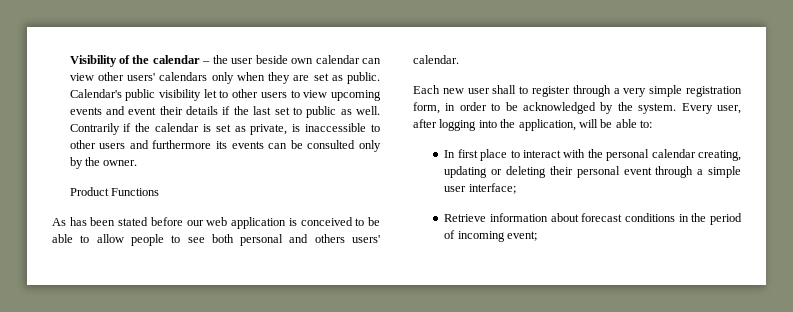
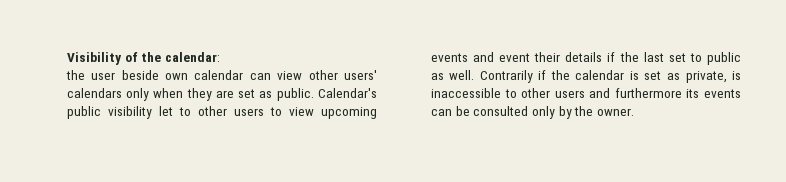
- Visibility of the calendar – the user beside own calendar can view other users' calendars only when they are set as public.
+ Visibility of the calendar:
+ the user beside own calendar can view other users' calendars only when they are set as public.
- Product Functions
- As has been stated before our web application is conceived to be able to allow people to see both personal and others users' calendar.
- Each new user shall to register through a very simple registration form, in order to be acknowledged by the system. Every user, after logging into the application, will be able to:
- In first place to interact with the personal calendar creating, updating or deleting their personal event through a simple user interface;
- Retrieve information about forecast conditions in the period of incoming event;

